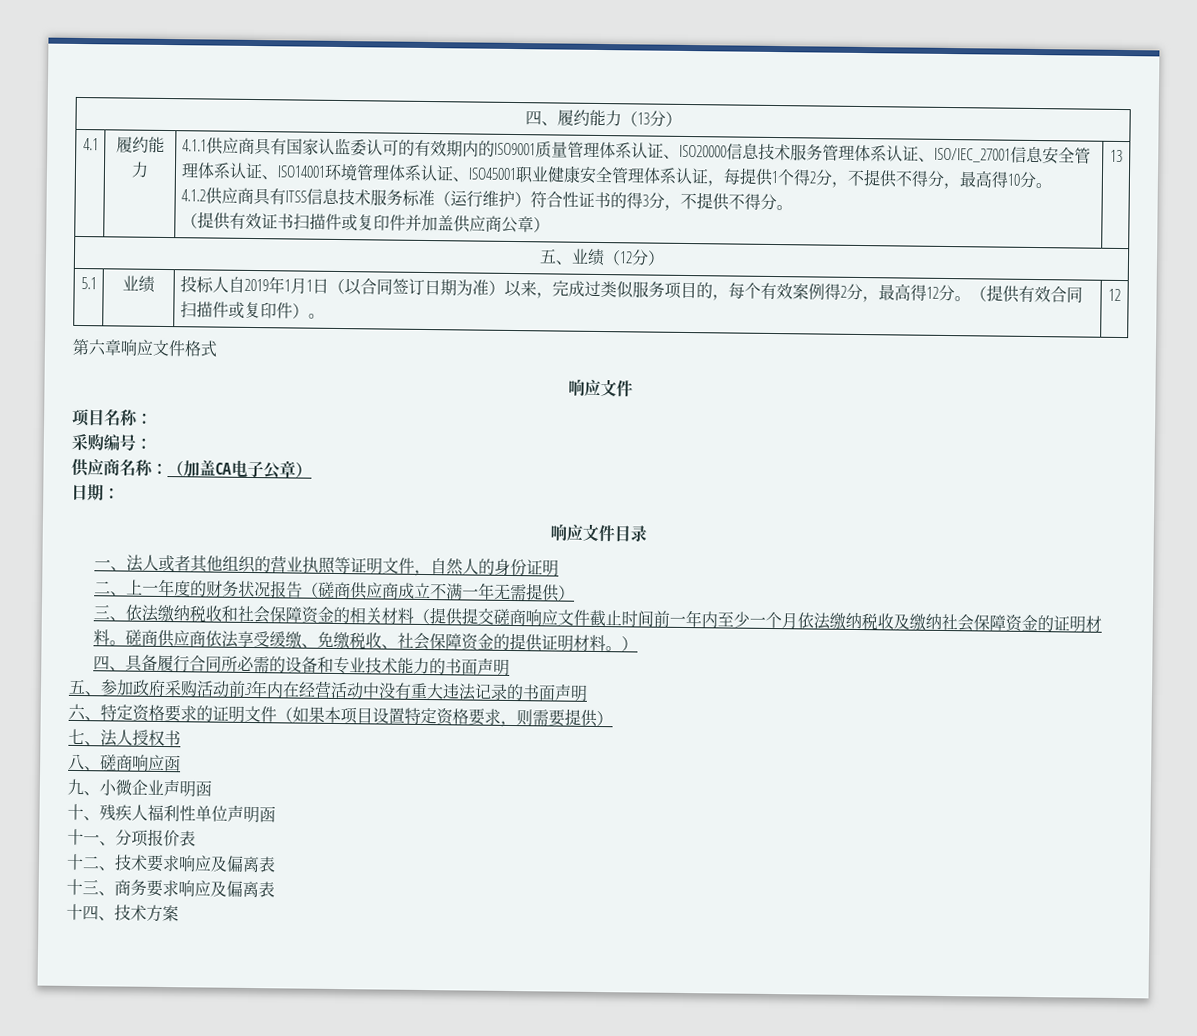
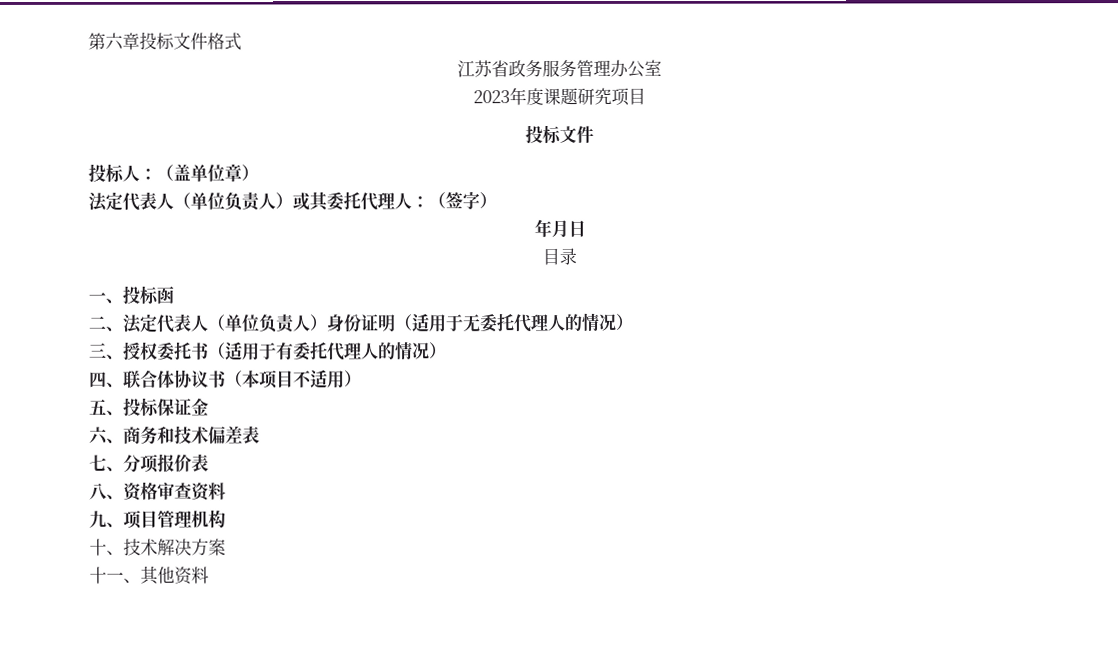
- 四、履约能力（13分）
- 4.1 | 履约能力 | 4.1.1供应商具有国家认监委认可的有效期内的ISO9001质量管理体系认证、ISO20000信息技术服务管理体系认证、ISO/IEC_27001信息安全管理体系认证、ISO14001环境管理体系认证、ISO45001职业健康安全管理体系认证，每提供1个得2分，不提供不得分，最高得10分。
- 4.1.2供应商具有ITSS信息技术服务标准（运行维护）符合性证书的得3分，不提供不得分。
- （提供有效证书扫描件或复印件并加盖供应商公章） | 13
- 五、业绩（12分）
- 5.1 | 业绩 | 投标人自2019年1月1日（以合同签订日期为准）以来，完成过类似服务项目的，每个有效案例得2分，最高得12分。（提供有效合同扫描件或复印件）。 | 12
- 第六章响应文件格式
- 响应文件
- 项目名称：
- 采购编号：
- 供应商名称：（加盖CA电子公章）
- 日期：
- 响应文件目录
- 一、法人或者其他组织的营业执照等证明文件，自然人的身份证明
- 二、上一年度的财务状况报告（磋商供应商成立不满一年无需提供）
- 三、依法缴纳税收和社会保障资金的相关材料（提供提交磋商响应文件截止时间前一年内至少一个月依法缴纳税收及缴纳社会保障资金的证明材料。磋商供应商依法享受缓缴、免缴税收、社会保障资金的提供证明材料。）
- 四、具备履行合同所必需的设备和专业技术能力的书面声明
- 五、参加政府采购活动前3年内在经营活动中没有重大违法记录的书面声明
- 六、特定资格要求的证明文件（如果本项目设置特定资格要求，则需要提供）
- 七、法人授权书
- 八、磋商响应函
- 九、小微企业声明函
- 十、残疾人福利性单位声明函
- 十一、分项报价表
- 十二、技术要求响应及偏离表
- 十三、商务要求响应及偏离表
- 十四、技术方案
+ 第六章投标文件格式
+ 江苏省政务服务管理办公室
+ 2023年度课题研究项目
+ 投标文件
+ 投标人：（盖单位章）
+ 法定代表人（单位负责人）或其委托代理人：（签字）
+ 年月日
+ 目录
+ 一、投标函
+ 二、法定代表人（单位负责人）身份证明（适用于无委托代理人的情况）
+ 三、授权委托书（适用于有委托代理人的情况）
+ 四、联合体协议书（本项目不适用）
+ 五、投标保证金
+ 六、商务和技术偏差表
+ 七、分项报价表
+ 八、资格审查资料
+ 九、项目管理机构
+ 十、技术解决方案
+ 十一、其他资料

